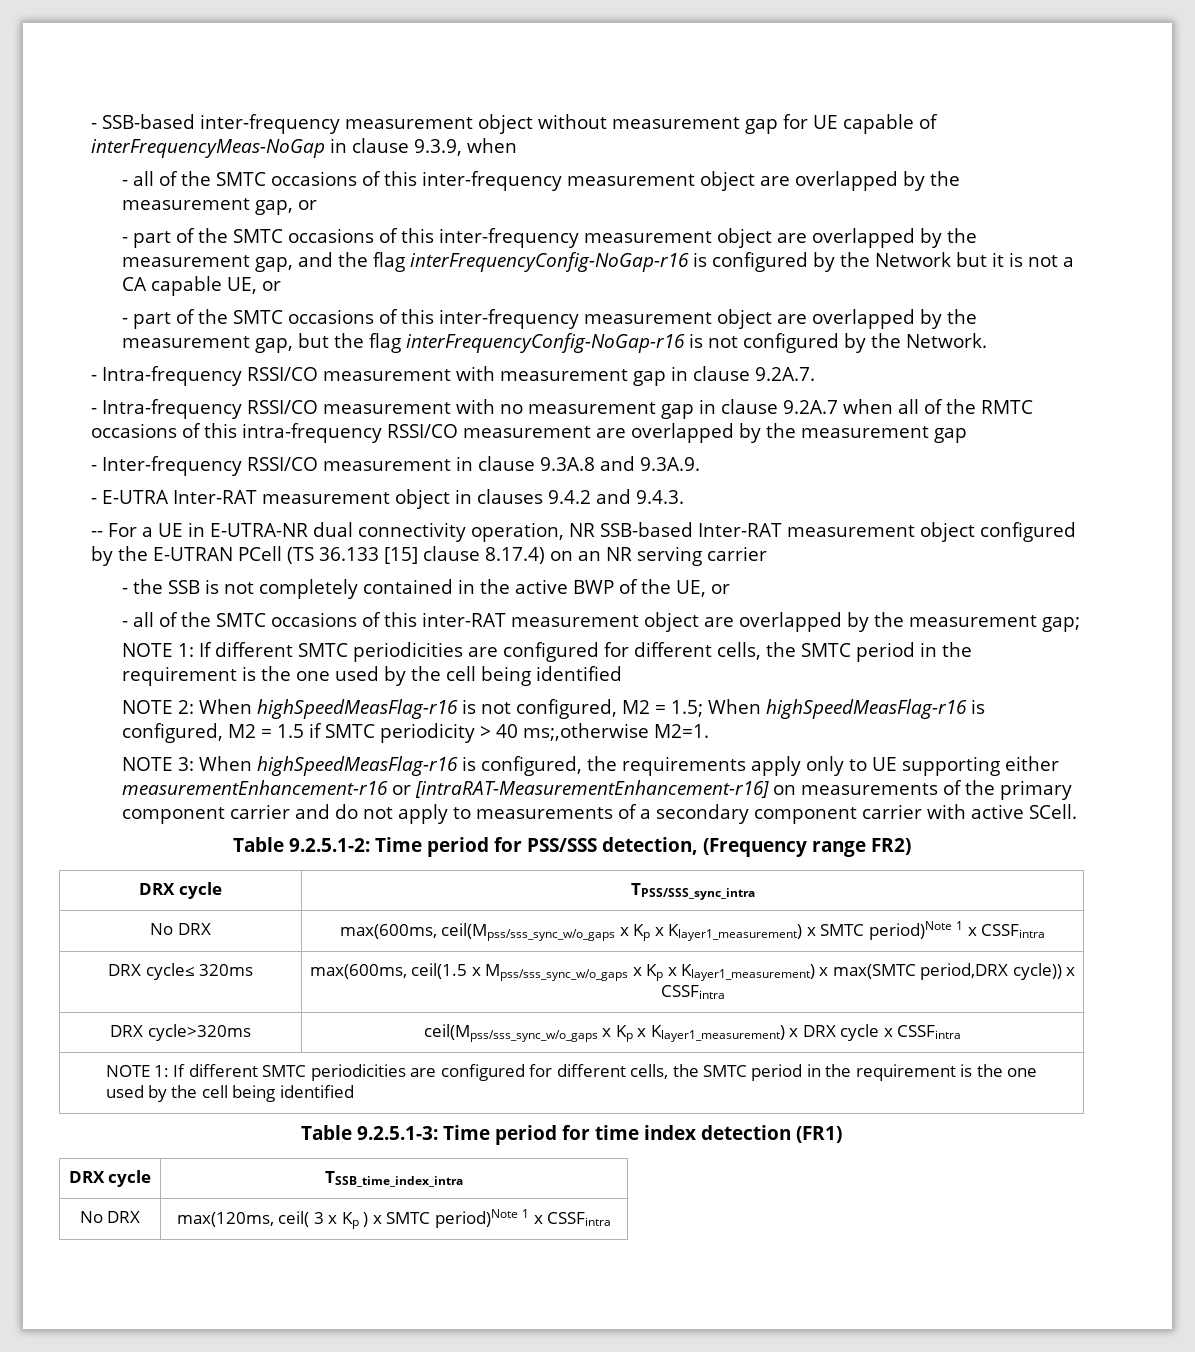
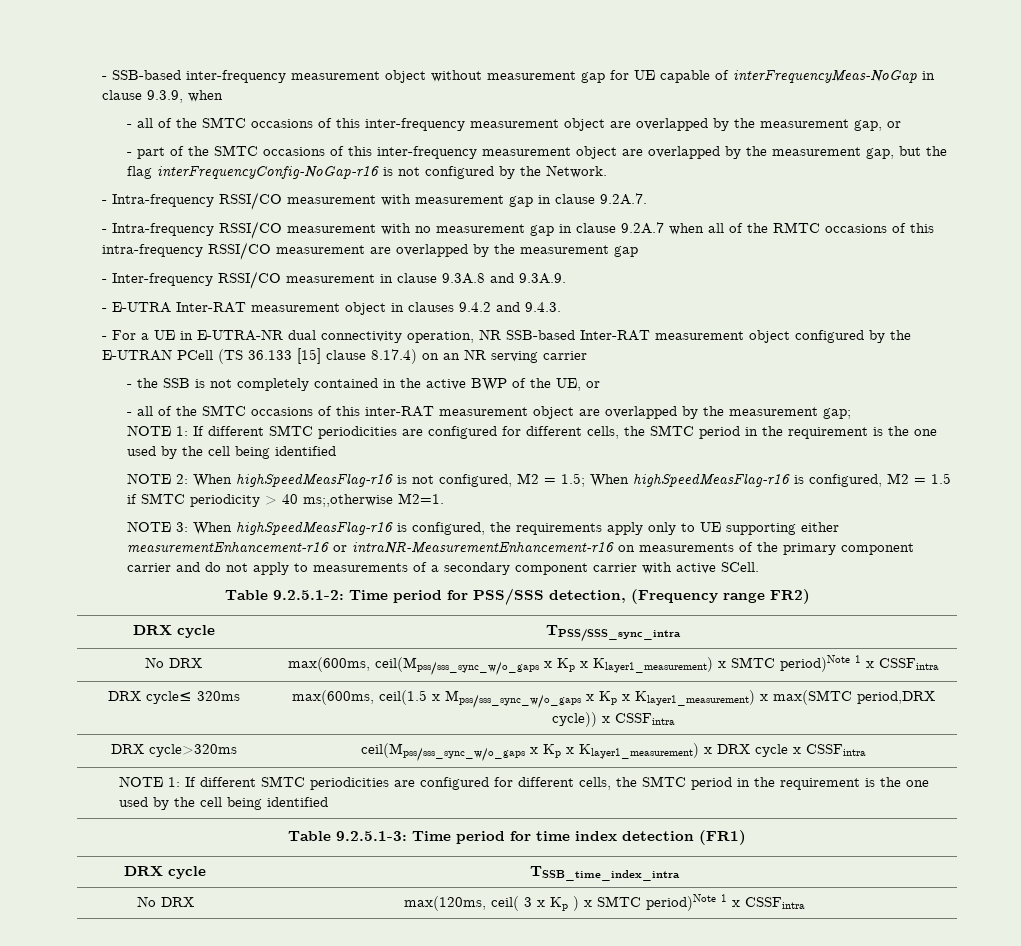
- - part of the SMTC occasions of this inter-frequency measurement object are overlapped by the measurement gap, and the flag interFrequencyConfig-NoGap-r16 is configured by the Network but it is not a CA capable UE, or
- -- For a UE in E-UTRA-NR dual connectivity operation, NR SSB-based Inter-RAT measurement object configured by the E-UTRAN PCell (TS 36.133 [15] clause 8.17.4) on an NR serving carrier
+ - For a UE in E-UTRA-NR dual connectivity operation, NR SSB-based Inter-RAT measurement object configured by the E-UTRAN PCell (TS 36.133 [15] clause 8.17.4) on an NR serving carrier
- NOTE 3: When highSpeedMeasFlag-r16 is configured, the requirements apply only to UE supporting either measurementEnhancement-r16 or [intraRAT-MeasurementEnhancement-r16] on measurements of the primary component carrier and do not apply to measurements of a secondary component carrier with active SCell.
+ NOTE 3: When highSpeedMeasFlag-r16 is configured, the requirements apply only to UE supporting either measurementEnhancement-r16 or intraNR-MeasurementEnhancement-r16 on measurements of the primary component carrier and do not apply to measurements of a secondary component carrier with active SCell.

